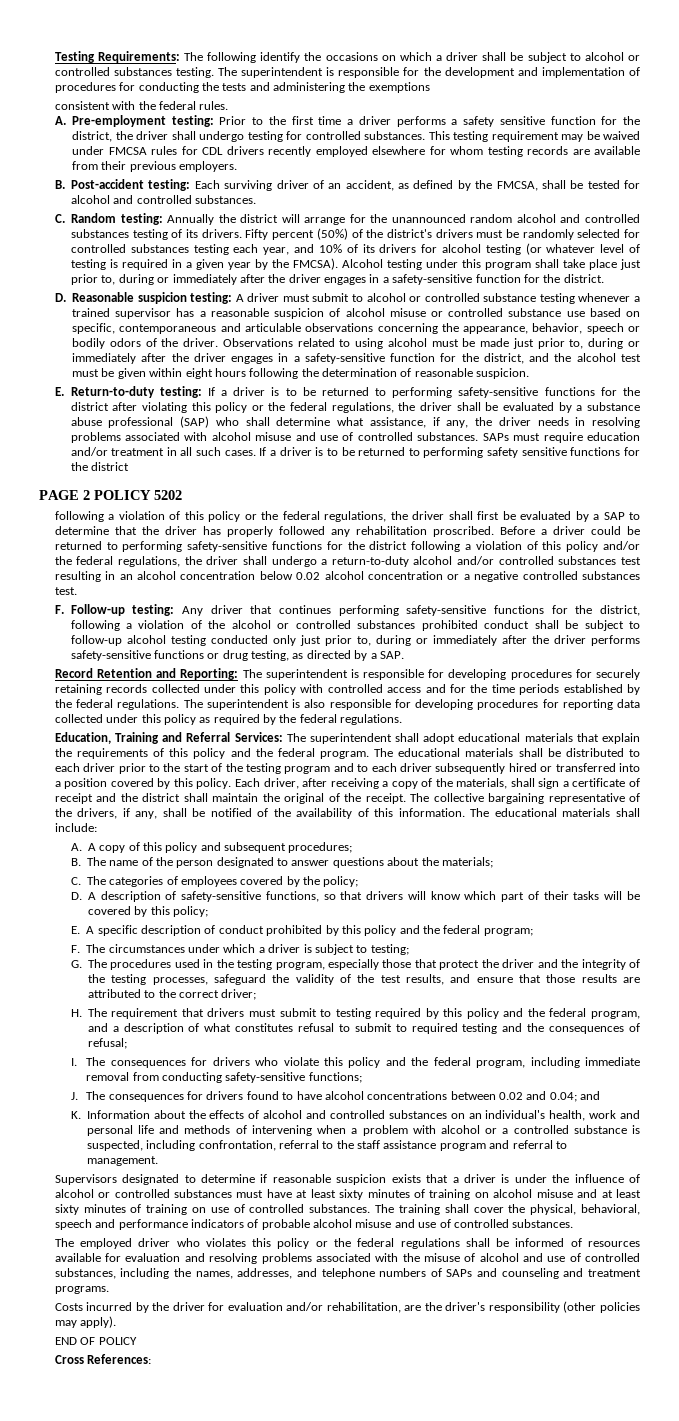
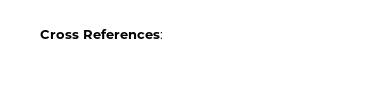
- Testing Requirements: The following identify the occasions on which a driver shall be subject to alcohol or controlled substances testing. The superintendent is responsible for the development and implementation of procedures for conducting the tests and administering the exemptions
- consistent with the federal rules.
- A. Pre-employment testing: Prior to the first time a driver performs a safety sensitive function for the district, the driver shall undergo testing for controlled substances. This testing requirement may be waived under FMCSA rules for CDL drivers recently employed elsewhere for whom testing records are available from their previous employers.
- B. Post-accident testing: Each surviving driver of an accident, as defined by the FMCSA, shall be tested for alcohol and controlled substances.
- C. Random testing: Annually the district will arrange for the unannounced random alcohol and controlled substances testing of its drivers. Fifty percent (50%) of the district's drivers must be randomly selected for controlled substances testing each year, and 10% of its drivers for alcohol testing (or whatever level of testing is required in a given year by the FMCSA). Alcohol testing under this program shall take place just prior to, during or immediately after the driver engages in a safety-sensitive function for the district.
- D. Reasonable suspicion testing: A driver must submit to alcohol or controlled substance testing whenever a trained supervisor has a reasonable suspicion of alcohol misuse or controlled substance use based on specific, contemporaneous and articulable observations concerning the appearance, behavior, speech or bodily odors of the driver. Observations related to using alcohol must be made just prior to, during or immediately after the driver engages in a safety-sensitive function for the district, and the alcohol test must be given within eight hours following the determination of reasonable suspicion.
- E. Return-to-duty testing: If a driver is to be returned to performing safety-sensitive functions for the district after violating this policy or the federal regulations, the driver shall be evaluated by a substance abuse professional (SAP) who shall determine what assistance, if any, the driver needs in resolving problems associated with alcohol misuse and use of controlled substances. SAPs must require education and/or treatment in all such cases. If a driver is to be returned to performing safety sensitive functions for the district
- PAGE 2 POLICY 5202
- following a violation of this policy or the federal regulations, the driver shall first be evaluated by a SAP to determine that the driver has properly followed any rehabilitation proscribed. Before a driver could be returned to performing safety-sensitive functions for the district following a violation of this policy and/or the federal regulations, the driver shall undergo a return-to-duty alcohol and/or controlled substances test resulting in an alcohol concentration below 0.02 alcohol concentration or a negative controlled substances test.
- F. Follow-up testing: Any driver that continues performing safety-sensitive functions for the district, following a violation of the alcohol or controlled substances prohibited conduct shall be subject to follow-up alcohol testing conducted only just prior to, during or immediately after the driver performs safety-sensitive functions or drug testing, as directed by a SAP.
- Record Retention and Reporting: The superintendent is responsible for developing procedures for securely retaining records collected under this policy with controlled access and for the time periods established by the federal regulations. The superintendent is also responsible for developing procedures for reporting data collected under this policy as required by the federal regulations.
- Education, Training and Referral Services: The superintendent shall adopt educational materials that explain the requirements of this policy and the federal program. The educational materials shall be distributed to each driver prior to the start of the testing program and to each driver subsequently hired or transferred into a position covered by this policy. Each driver, after receiving a copy of the materials, shall sign a certificate of receipt and the district shall maintain the original of the receipt. The collective bargaining representative of the drivers, if any, shall be notified of the availability of this information. The educational materials shall include:
- A. A copy of this policy and subsequent procedures;
- B. The name of the person designated to answer questions about the materials;
- C. The categories of employees covered by the policy;
- D. A description of safety-sensitive functions, so that drivers will know which part of their tasks will be covered by this policy;
- E. A specific description of conduct prohibited by this policy and the federal program;
- F. The circumstances under which a driver is subject to testing;
- G. The procedures used in the testing program, especially those that protect the driver and the integrity of the testing processes, safeguard the validity of the test results, and ensure that those results are attributed to the correct driver;
- H. The requirement that drivers must submit to testing required by this policy and the federal program, and a description of what constitutes refusal to submit to required testing and the consequences of refusal;
- I. The consequences for drivers who violate this policy and the federal program, including immediate removal from conducting safety-sensitive functions;
- J. The consequences for drivers found to have alcohol concentrations between 0.02 and 0.04; and
- K. Information about the effects of alcohol and controlled substances on an individual's health, work and personal life and methods of intervening when a problem with alcohol or a controlled substance is suspected, including confrontation, referral to the staff assistance program and referral to management.
- Supervisors designated to determine if reasonable suspicion exists that a driver is under the influence of alcohol or controlled substances must have at least sixty minutes of training on alcohol misuse and at least sixty minutes of training on use of controlled substances. The training shall cover the physical, behavioral, speech and performance indicators of probable alcohol misuse and use of controlled substances.
- The employed driver who violates this policy or the federal regulations shall be informed of resources available for evaluation and resolving problems associated with the misuse of alcohol and use of controlled substances, including the names, addresses, and telephone numbers of SAPs and counseling and treatment programs.
- Costs incurred by the driver for evaluation and/or rehabilitation, are the driver's responsibility (other policies may apply).
- END OF POLICY

